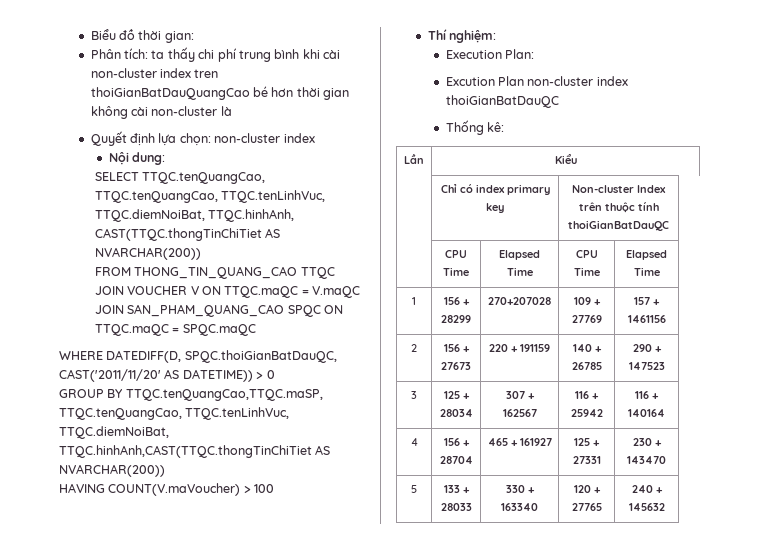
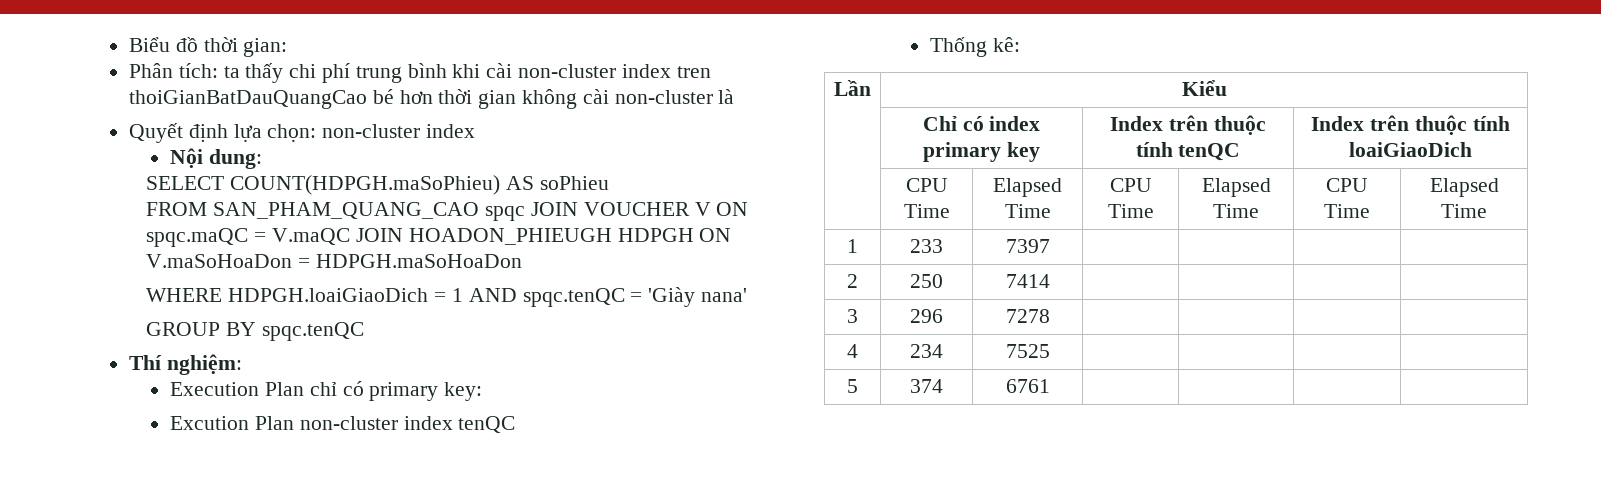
- SELECT TTQC.tenQuangCao, TTQC.tenQuangCao, TTQC.tenLinhVuc, TTQC.diemNoiBat, TTQC.hinhAnh, CAST(TTQC.thongTinChiTiet AS NVARCHAR(200))
+ SELECT COUNT(HDPGH.maSoPhieu) AS soPhieu
- FROM THONG_TIN_QUANG_CAO TTQC JOIN VOUCHER V ON TTQC.maQC = V.maQC JOIN SAN_PHAM_QUANG_CAO SPQC ON TTQC.maQC = SPQC.maQC
- WHERE DATEDIFF(D, SPQC.thoiGianBatDauQC, CAST('2011/11/20' AS DATETIME)) > 0
- GROUP BY TTQC.tenQuangCao,TTQC.maSP, TTQC.tenQuangCao, TTQC.tenLinhVuc, TTQC.diemNoiBat, TTQC.hinhAnh,CAST(TTQC.thongTinChiTiet AS NVARCHAR(200))
- HAVING COUNT(V.maVoucher) > 100
+ FROM SAN_PHAM_QUANG_CAO spqc JOIN VOUCHER V ON spqc.maQC = V.maQC JOIN HOADON_PHIEUGH HDPGH ON V.maSoHoaDon = HDPGH.maSoHoaDon
+ WHERE HDPGH.loaiGiaoDich = 1 AND spqc.tenQC = 'Giày nana'
+ GROUP BY spqc.tenQC
  Thí nghiệm:
- Execution Plan:
+ Execution Plan chỉ có primary key:
- Excution Plan non-cluster index thoiGianBatDauQC
+ Excution Plan non-cluster index tenQC
- | Chỉ có index primary key | Non-cluster Index trên thuộc tính thoiGianBatDauQC
- | CPU Time | Elapsed Time | CPU Time | Elapsed Time
- 1 | 156 + 28299 | 270+207028 | 109 + 27769 | 157 + 1461156
- 2 | 156 + 27673 | 220 + 191159 | 140 + 26785 | 290 + 147523
- 3 | 125 + 28034 | 307 + 162567 | 116 + 25942 | 116 + 140164
- 4 | 156 + 28704 | 465 + 161927 | 125 + 27331 | 230 + 143470
- 5 | 133 + 28033 | 330 + 163340 | 120 + 27765 | 240 + 145632
+ | Chỉ có index primary key | Index trên thuộc tính tenQC | Index trên thuộc tính loaiGiaoDich
+ | CPU Time | Elapsed Time | CPU Time | Elapsed Time | CPU Time | Elapsed Time
+ 1 | 233 | 7397 | | | |
+ 2 | 250 | 7414 | | | |
+ 3 | 296 | 7278 | | | |
+ 4 | 234 | 7525 | | | |
+ 5 | 374 | 6761 | | | |

